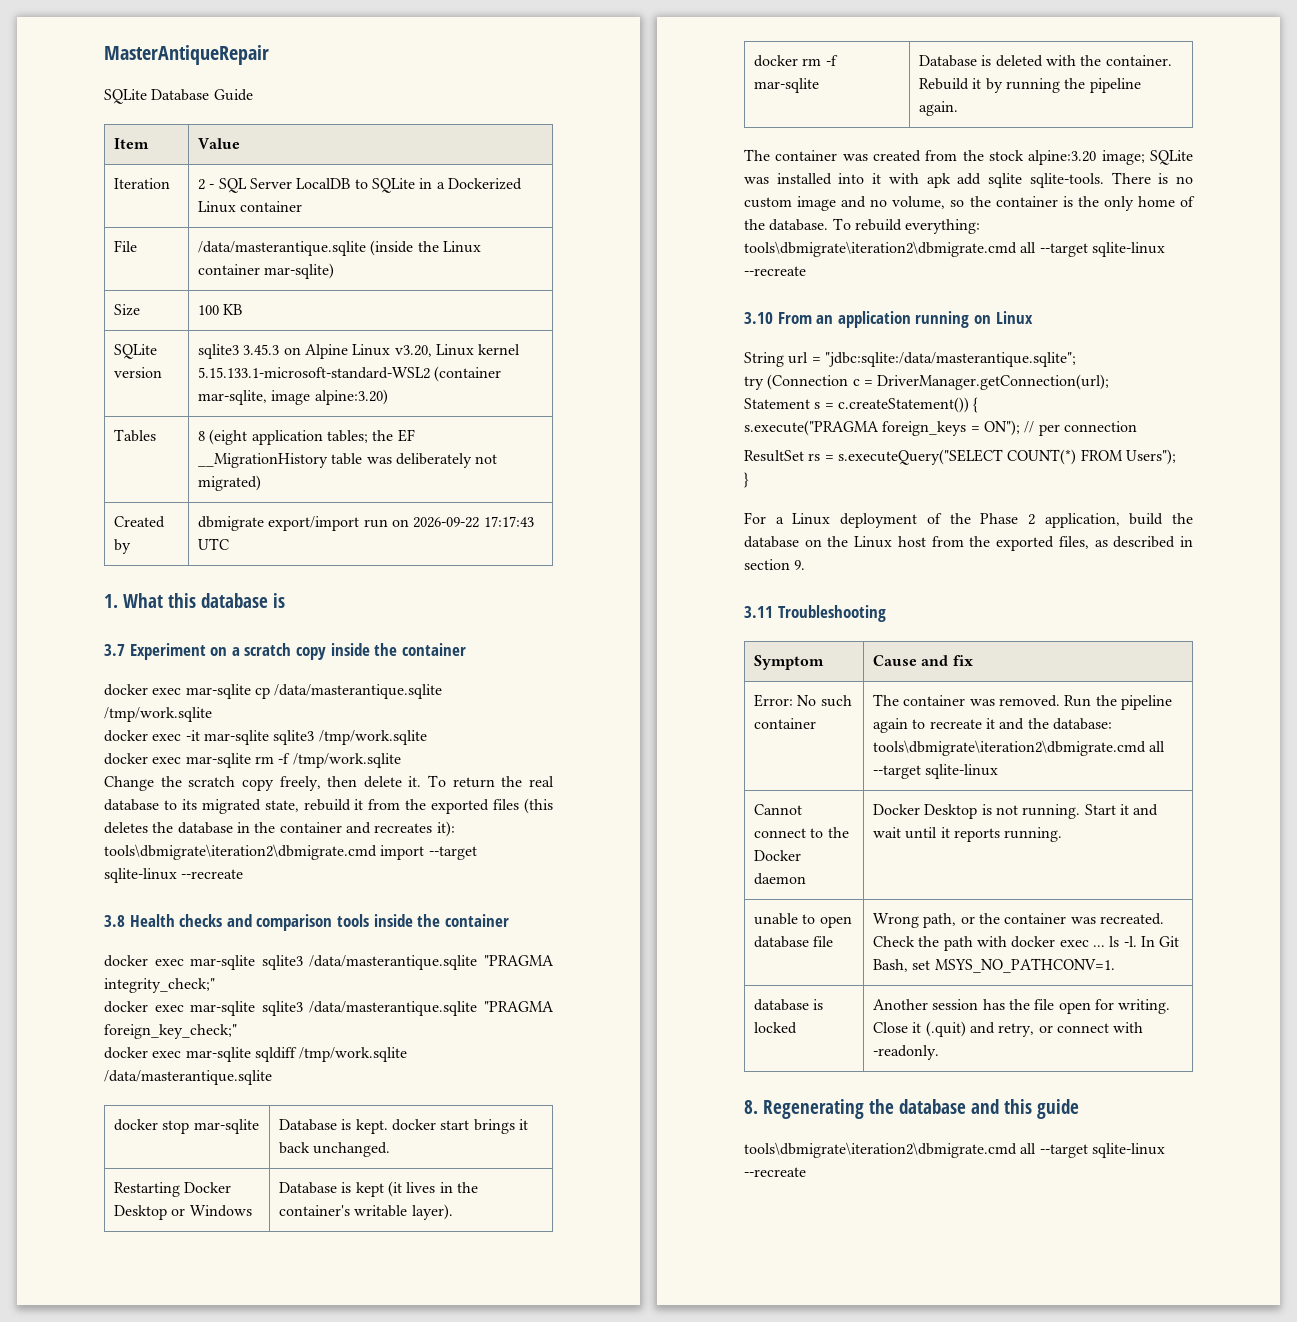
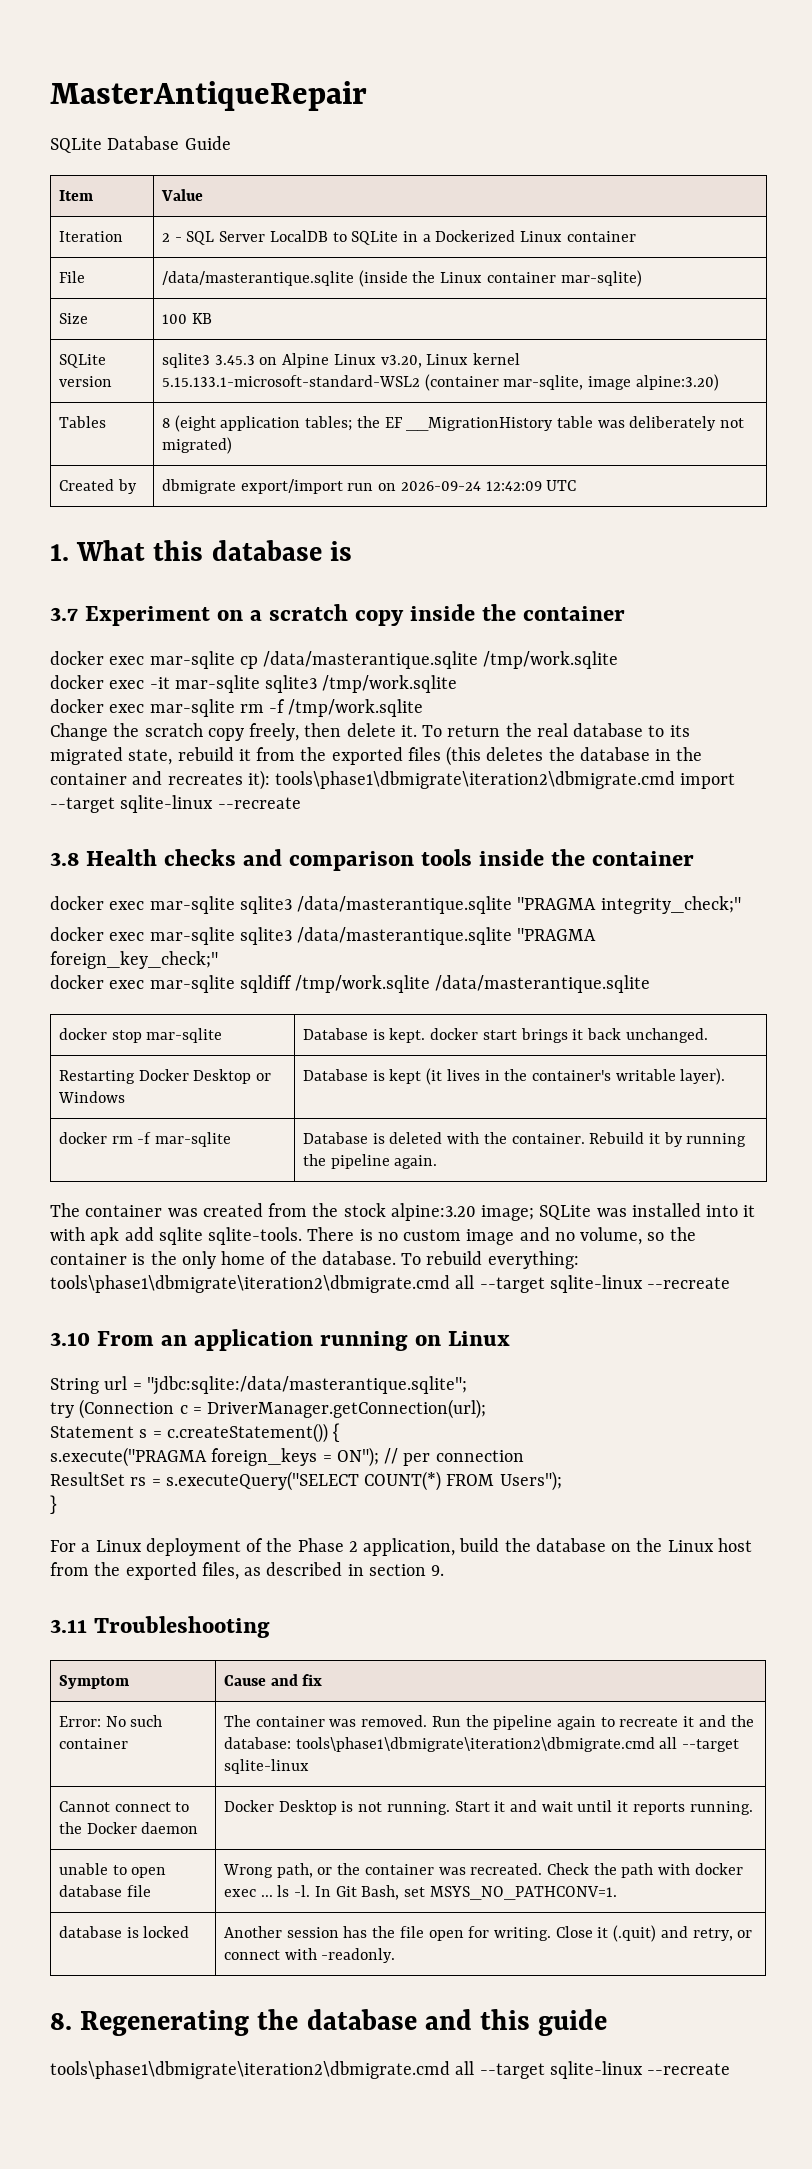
- Created by | dbmigrate export/import run on 2026-09-22 17:17:43 UTC
+ Created by | dbmigrate export/import run on 2026-09-24 12:42:09 UTC
- To return the real database to its migrated state, rebuild it from the exported files (this deletes the database in the container and recreates it): tools\dbmigrate\iteration2\dbmigrate.cmd import --target sqlite-linux --recreate
+ To return the real database to its migrated state, rebuild it from the exported files (this deletes the database in the container and recreates it): tools\phase1\dbmigrate\iteration2\dbmigrate.cmd import --target sqlite-linux --recreate
- To rebuild everything: tools\dbmigrate\iteration2\dbmigrate.cmd all --target sqlite-linux --recreate
+ To rebuild everything: tools\phase1\dbmigrate\iteration2\dbmigrate.cmd all --target sqlite-linux --recreate
- Error: No such container | The container was removed. Run the pipeline again to recreate it and the database: tools\dbmigrate\iteration2\dbmigrate.cmd all --target sqlite-linux
+ Error: No such container | The container was removed. Run the pipeline again to recreate it and the database: tools\phase1\dbmigrate\iteration2\dbmigrate.cmd all --target sqlite-linux
  8. Regenerating the database and this guide
- tools\dbmigrate\iteration2\dbmigrate.cmd all --target sqlite-linux --recreate
+ tools\phase1\dbmigrate\iteration2\dbmigrate.cmd all --target sqlite-linux --recreate

